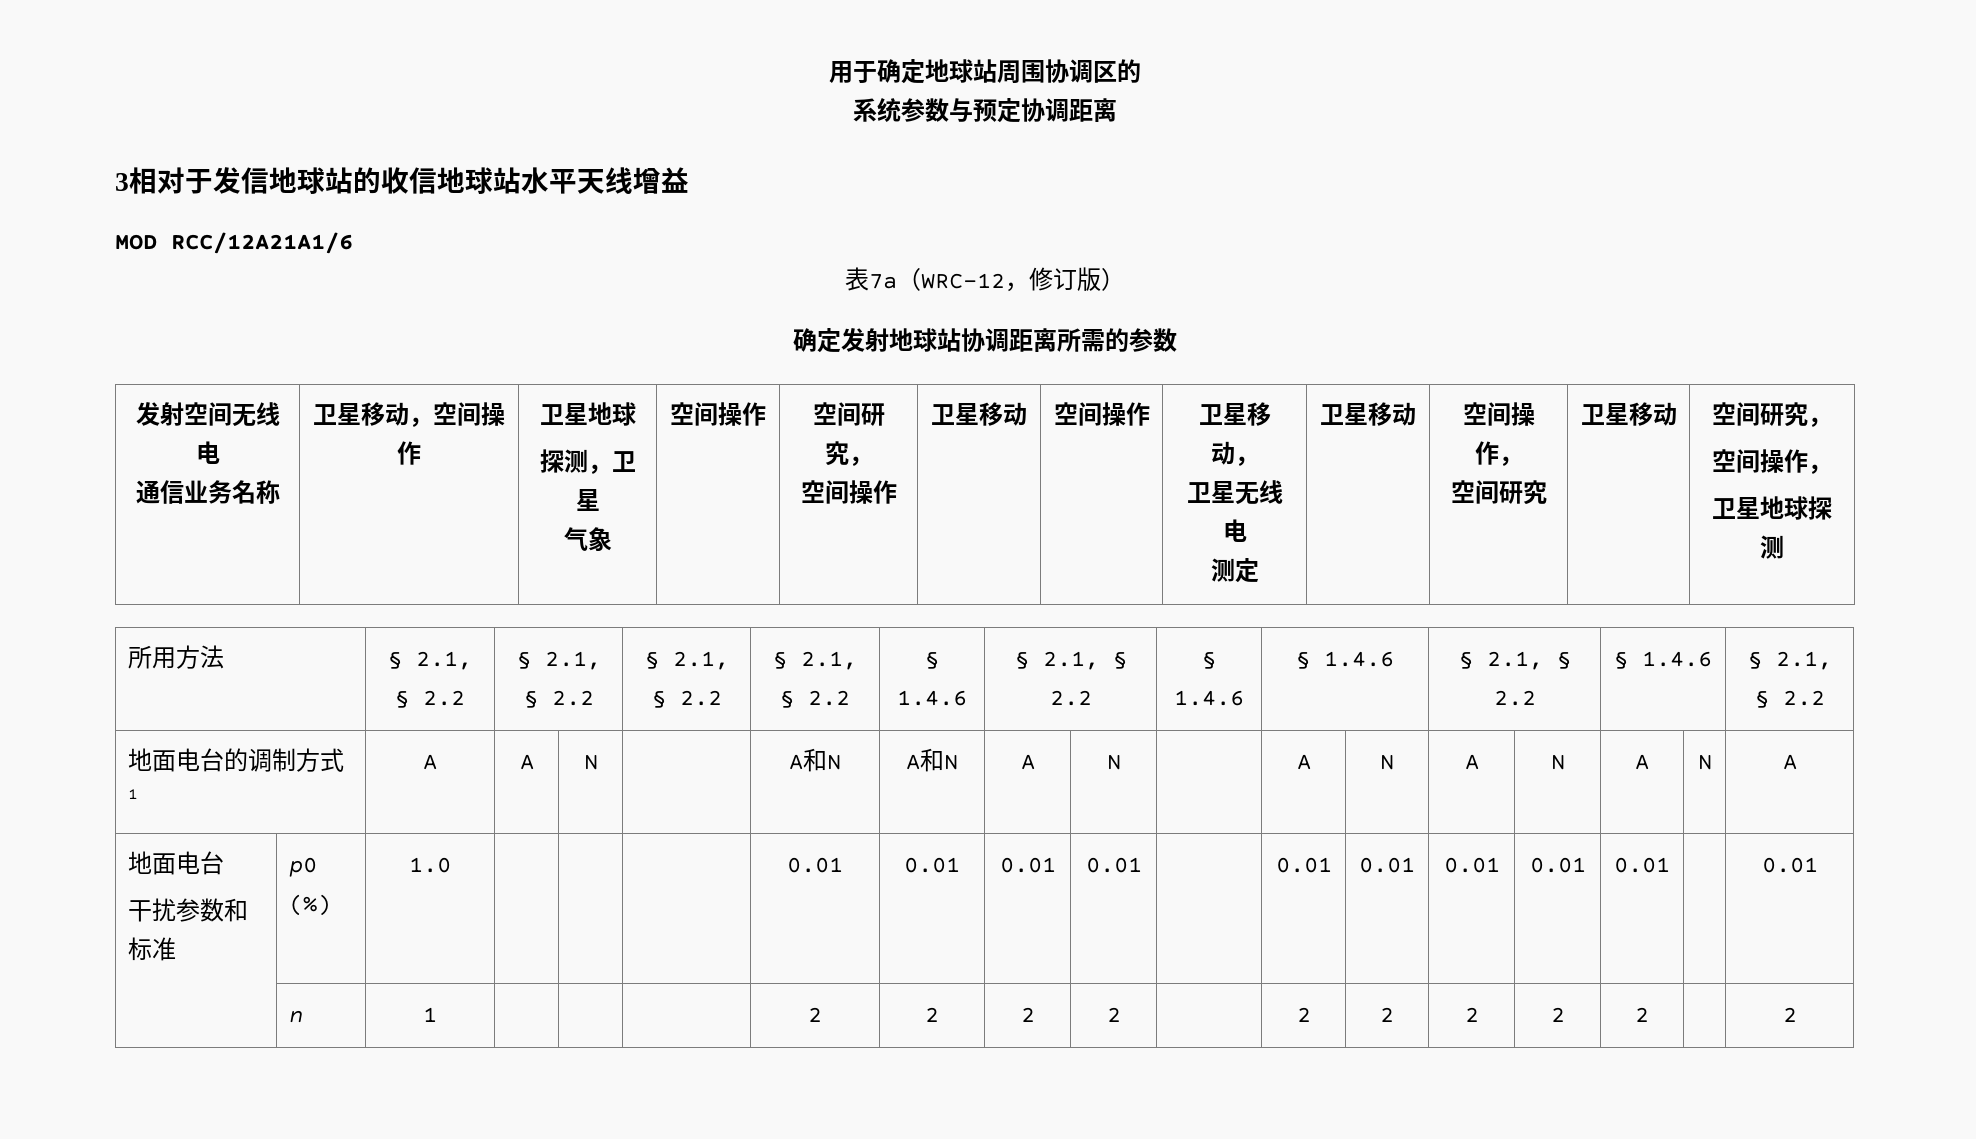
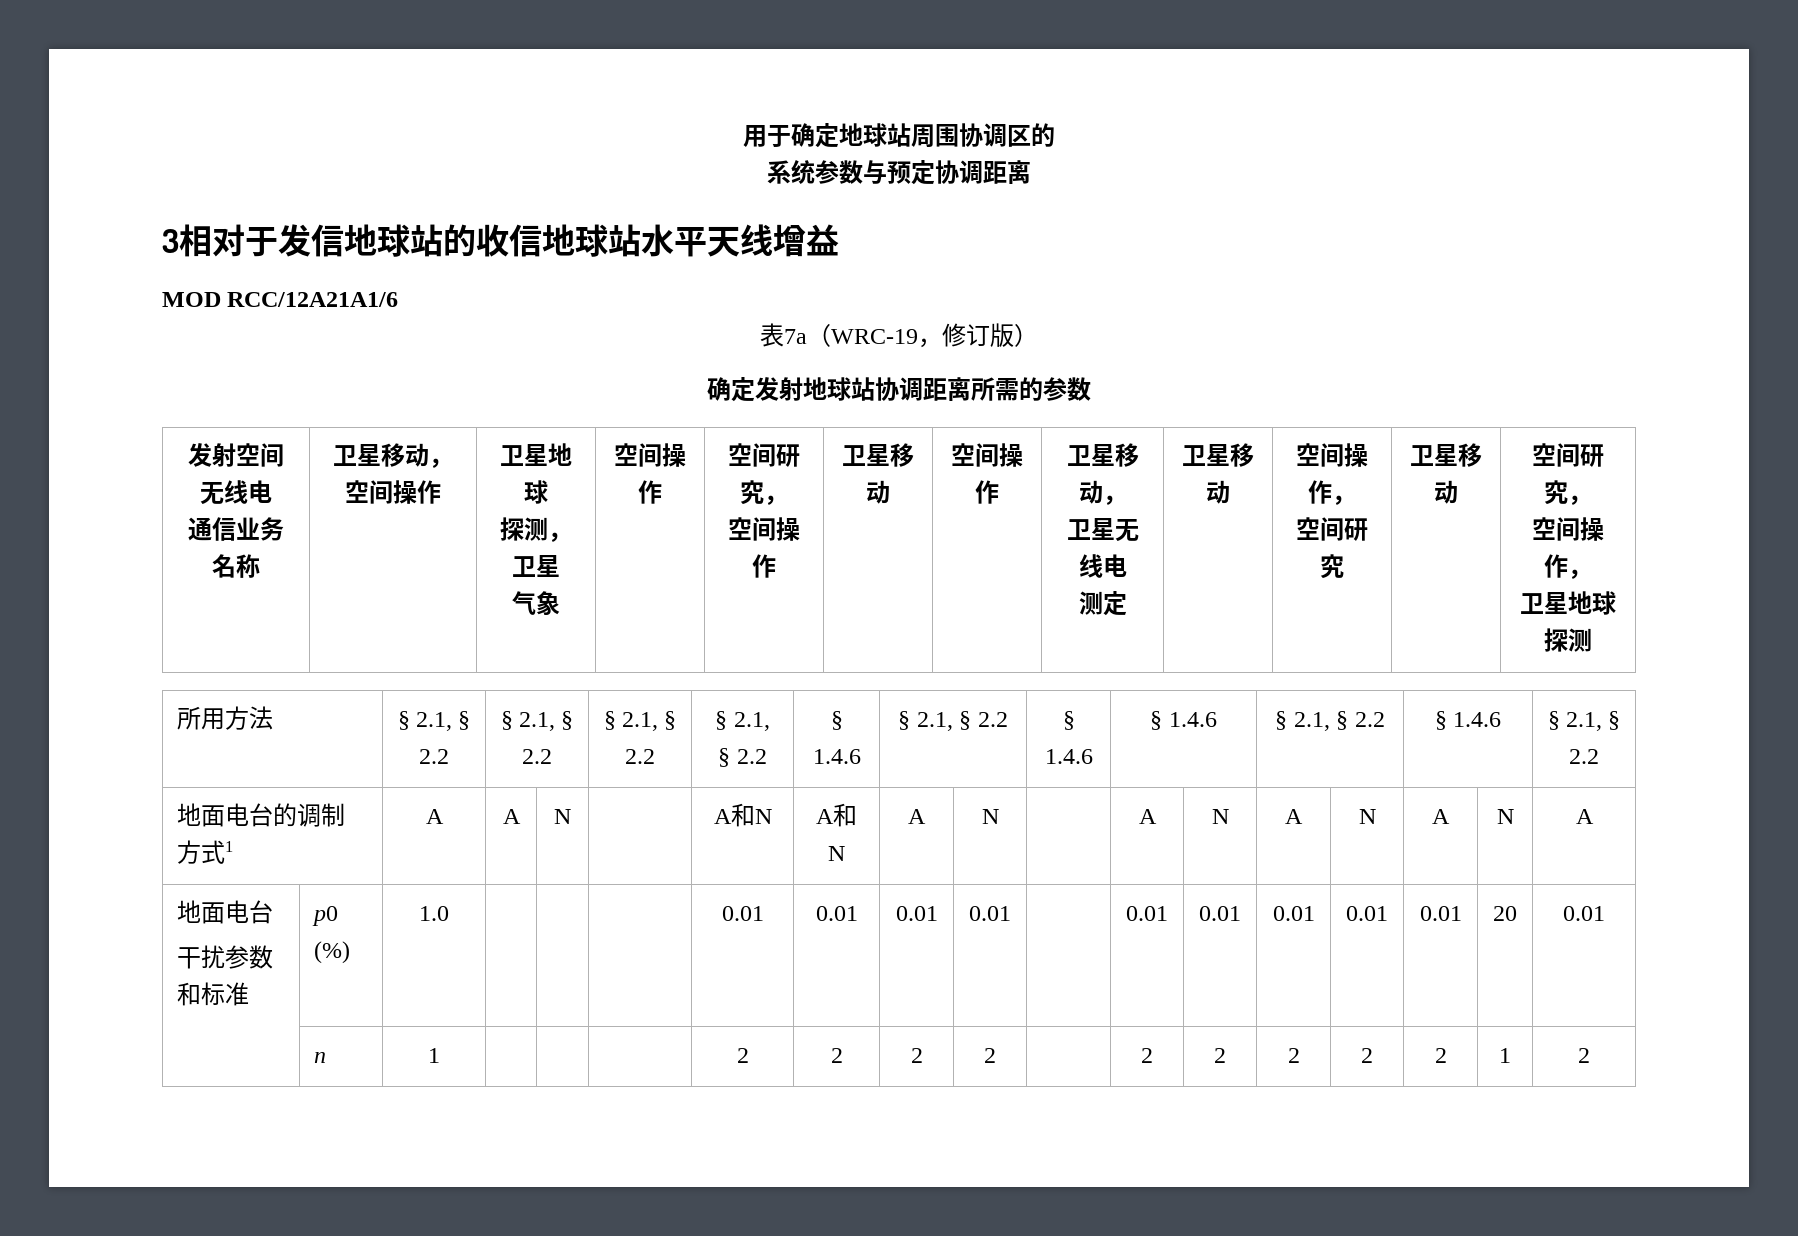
- 表7a（WRC-12，修订版）
+ 表7a（WRC-19，修订版）
  地面电台的调制方式1 | A | A | N | | A和N | A和N | A | N | | A | N | A | N | A | N | A
  地面电台
- 干扰参数和标准 | p0 (%) | 1.0 | | | | 0.01 | 0.01 | 0.01 | 0.01 | | 0.01 | 0.01 | 0.01 | 0.01 | 0.01 | | 0.01
+ 干扰参数和标准 | p0 (%) | 1.0 | | | | 0.01 | 0.01 | 0.01 | 0.01 | | 0.01 | 0.01 | 0.01 | 0.01 | 0.01 | 20 | 0.01
- | n | 1 | | | | 2 | 2 | 2 | 2 | | 2 | 2 | 2 | 2 | 2 | | 2
+ | n | 1 | | | | 2 | 2 | 2 | 2 | | 2 | 2 | 2 | 2 | 2 | 1 | 2

